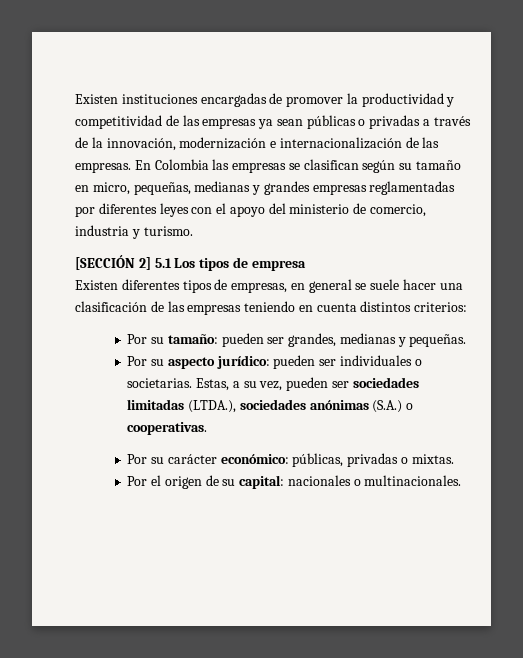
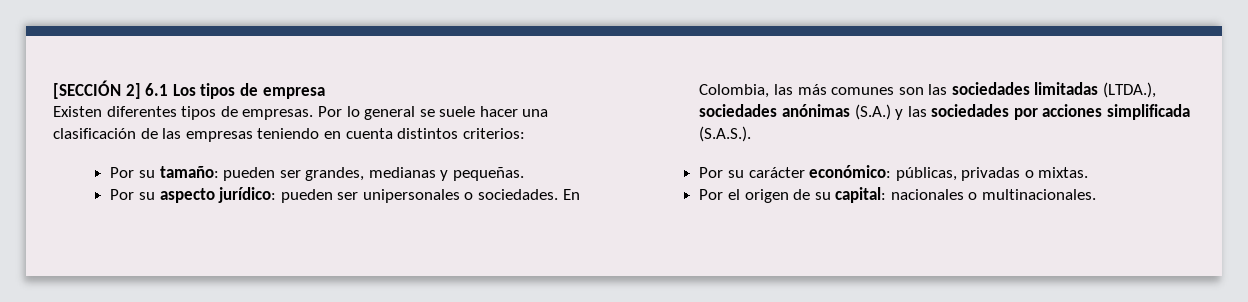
- Existen instituciones encargadas de promover la productividad y competitividad de las empresas ya sean públicas o privadas a través de la innovación, modernización e internacionalización de las empresas. En Colombia las empresas se clasifican según su tamaño en micro, pequeñas, medianas y grandes empresas reglamentadas por diferentes leyes con el apoyo del ministerio de comercio, industria y turismo.
- [SECCIÓN 2] 5.1 Los tipos de empresa
+ [SECCIÓN 2] 6.1 Los tipos de empresa
- Existen diferentes tipos de empresas, en general se suele hacer una clasificación de las empresas teniendo en cuenta distintos criterios:
+ Existen diferentes tipos de empresas. Por lo general se suele hacer una clasificación de las empresas teniendo en cuenta distintos criterios:
- Por su aspecto jurídico: pueden ser individuales o societarias. Estas, a su vez, pueden ser sociedades limitadas (LTDA.), sociedades anónimas (S.A.) o cooperativas.
+ Por su aspecto jurídico: pueden ser unipersonales o sociedades. En Colombia, las más comunes son las sociedades limitadas (LTDA.), sociedades anónimas (S.A.) y las sociedades por acciones simplificada (S.A.S.).

